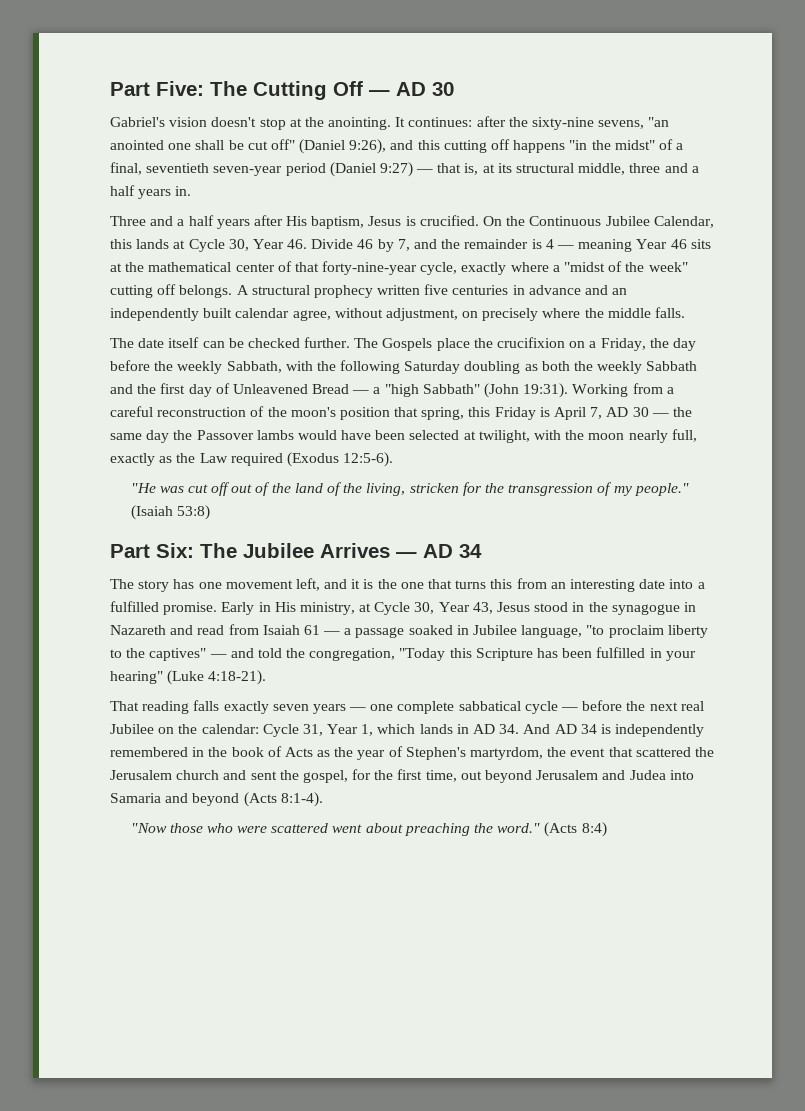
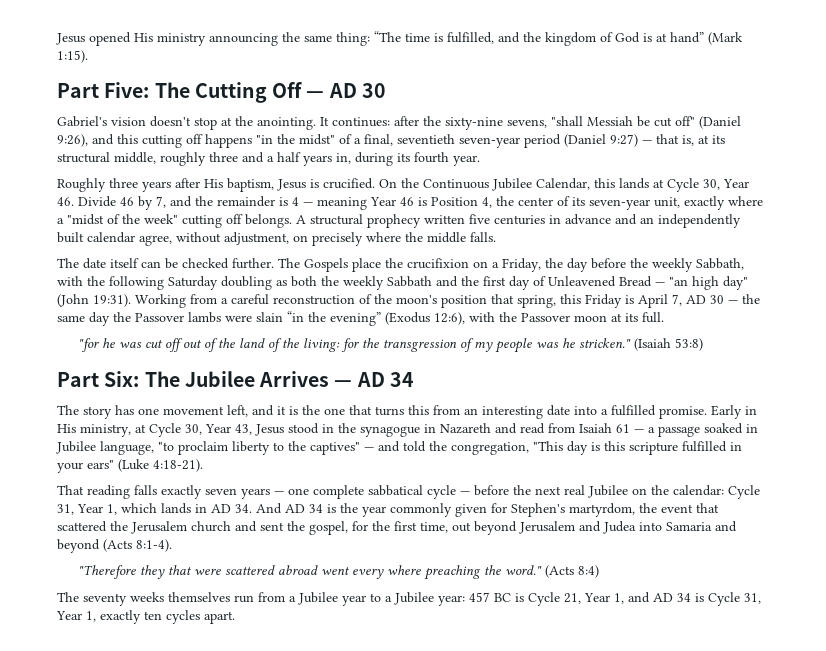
+ Jesus opened His ministry announcing the same thing: “The time is fulfilled, and the kingdom of God is at hand” (Mark 1:15).
- It continues: after the sixty-nine sevens, "an anointed one shall be cut off" (Daniel 9:26), and this cutting off happens "in the midst" of a final, seventieth seven-year period (Daniel 9:27) — that is, at its structural middle, three and a half years in.
- Three and a half years after His baptism, Jesus is crucified.
+ It continues: after the sixty-nine sevens, "shall Messiah be cut off" (Daniel 9:26), and this cutting off happens "in the midst" of a final, seventieth seven-year period (Daniel 9:27) — that is, at its structural middle, roughly three and a half years in, during its fourth year.
+ Roughly three years after His baptism, Jesus is crucified.
- On the Continuous Jubilee Calendar, this lands at Cycle 30, Year 46. Divide 46 by 7, and the remainder is 4 — meaning Year 46 sits at the mathematical center of that forty-nine-year cycle, exactly where a "midst of the week" cutting off belongs.
+ On the Continuous Jubilee Calendar, this lands at Cycle 30, Year 46. Divide 46 by 7, and the remainder is 4 — meaning Year 46 is Position 4, the center of its seven-year unit, exactly where a "midst of the week" cutting off belongs.
- The Gospels place the crucifixion on a Friday, the day before the weekly Sabbath, with the following Saturday doubling as both the weekly Sabbath and the first day of Unleavened Bread — a "high Sabbath" (John 19:31).
+ The Gospels place the crucifixion on a Friday, the day before the weekly Sabbath, with the following Saturday doubling as both the weekly Sabbath and the first day of Unleavened Bread — "an high day" (John 19:31).
- Working from a careful reconstruction of the moon's position that spring, this Friday is April 7, AD 30 — the same day the Passover lambs would have been selected at twilight, with the moon nearly full, exactly as the Law required (Exodus 12:5-6).
- "He was cut off out of the land of the living, stricken for the transgression of my people."
+ Working from a careful reconstruction of the moon's position that spring, this Friday is April 7, AD 30 — the same day the Passover lambs were slain “in the evening” (Exodus 12:6), with the Passover moon at its full.
+ "for he was cut off out of the land of the living: for the transgression of my people was he stricken."
- Early in His ministry, at Cycle 30, Year 43, Jesus stood in the synagogue in Nazareth and read from Isaiah 61 — a passage soaked in Jubilee language, "to proclaim liberty to the captives" — and told the congregation, "Today this Scripture has been fulfilled in your hearing" (Luke 4:18-21).
+ Early in His ministry, at Cycle 30, Year 43, Jesus stood in the synagogue in Nazareth and read from Isaiah 61 — a passage soaked in Jubilee language, "to proclaim liberty to the captives" — and told the congregation, "This day is this scripture fulfilled in your ears" (Luke 4:18-21).
- Cycle 31, Year 1, which lands in AD 34. And AD 34 is independently remembered in the book of Acts as the year of Stephen's martyrdom, the event that scattered the Jerusalem church and sent the gospel, for the first time, out beyond Jerusalem and Judea into Samaria and beyond (Acts 8:1-4).
+ Cycle 31, Year 1, which lands in AD 34. And AD 34 is the year commonly given for Stephen's martyrdom, the event that scattered the Jerusalem church and sent the gospel, for the first time, out beyond Jerusalem and Judea into Samaria and beyond (Acts 8:1-4).
- "Now those who were scattered went about preaching the word."
+ "Therefore they that were scattered abroad went every where preaching the word."
+ The seventy weeks themselves run from a Jubilee year to a Jubilee year: 457 BC is Cycle 21, Year 1, and AD 34 is Cycle 31, Year 1, exactly ten cycles apart.

